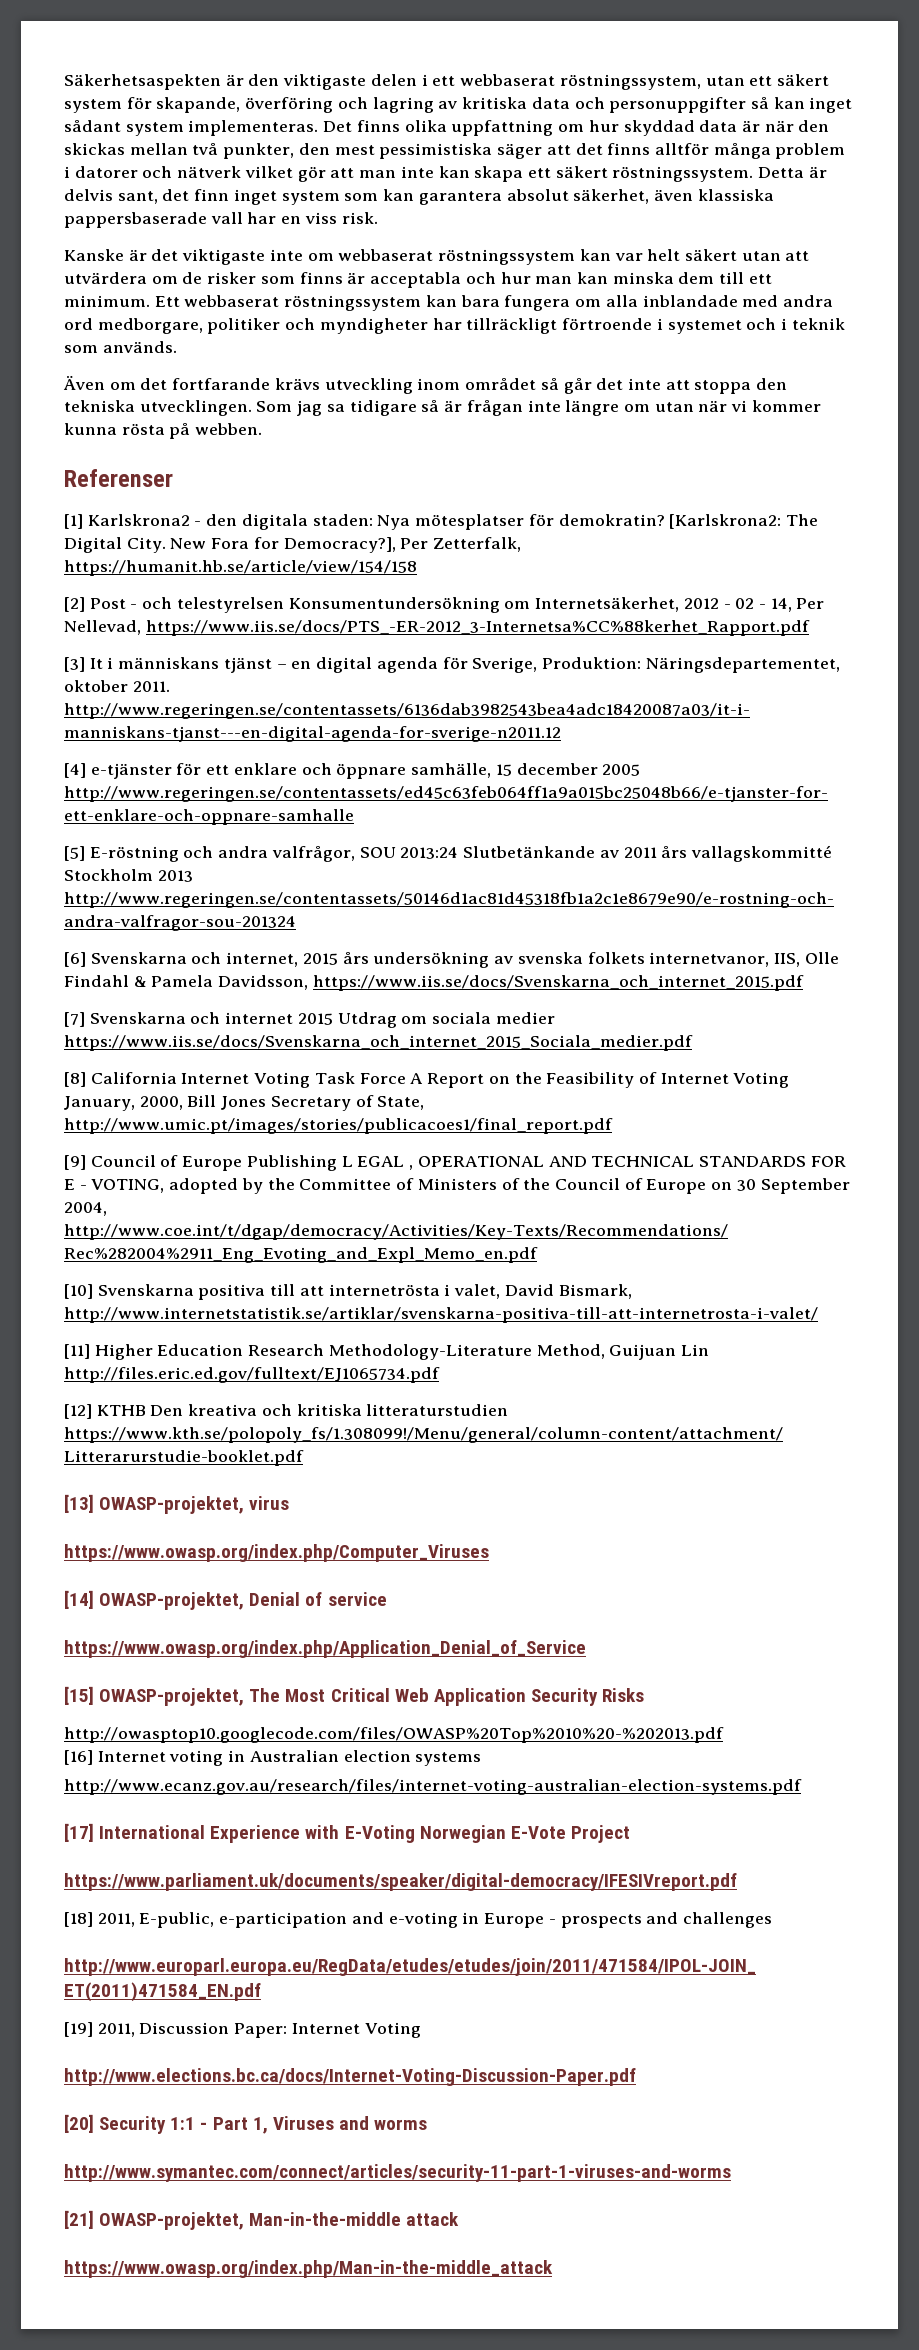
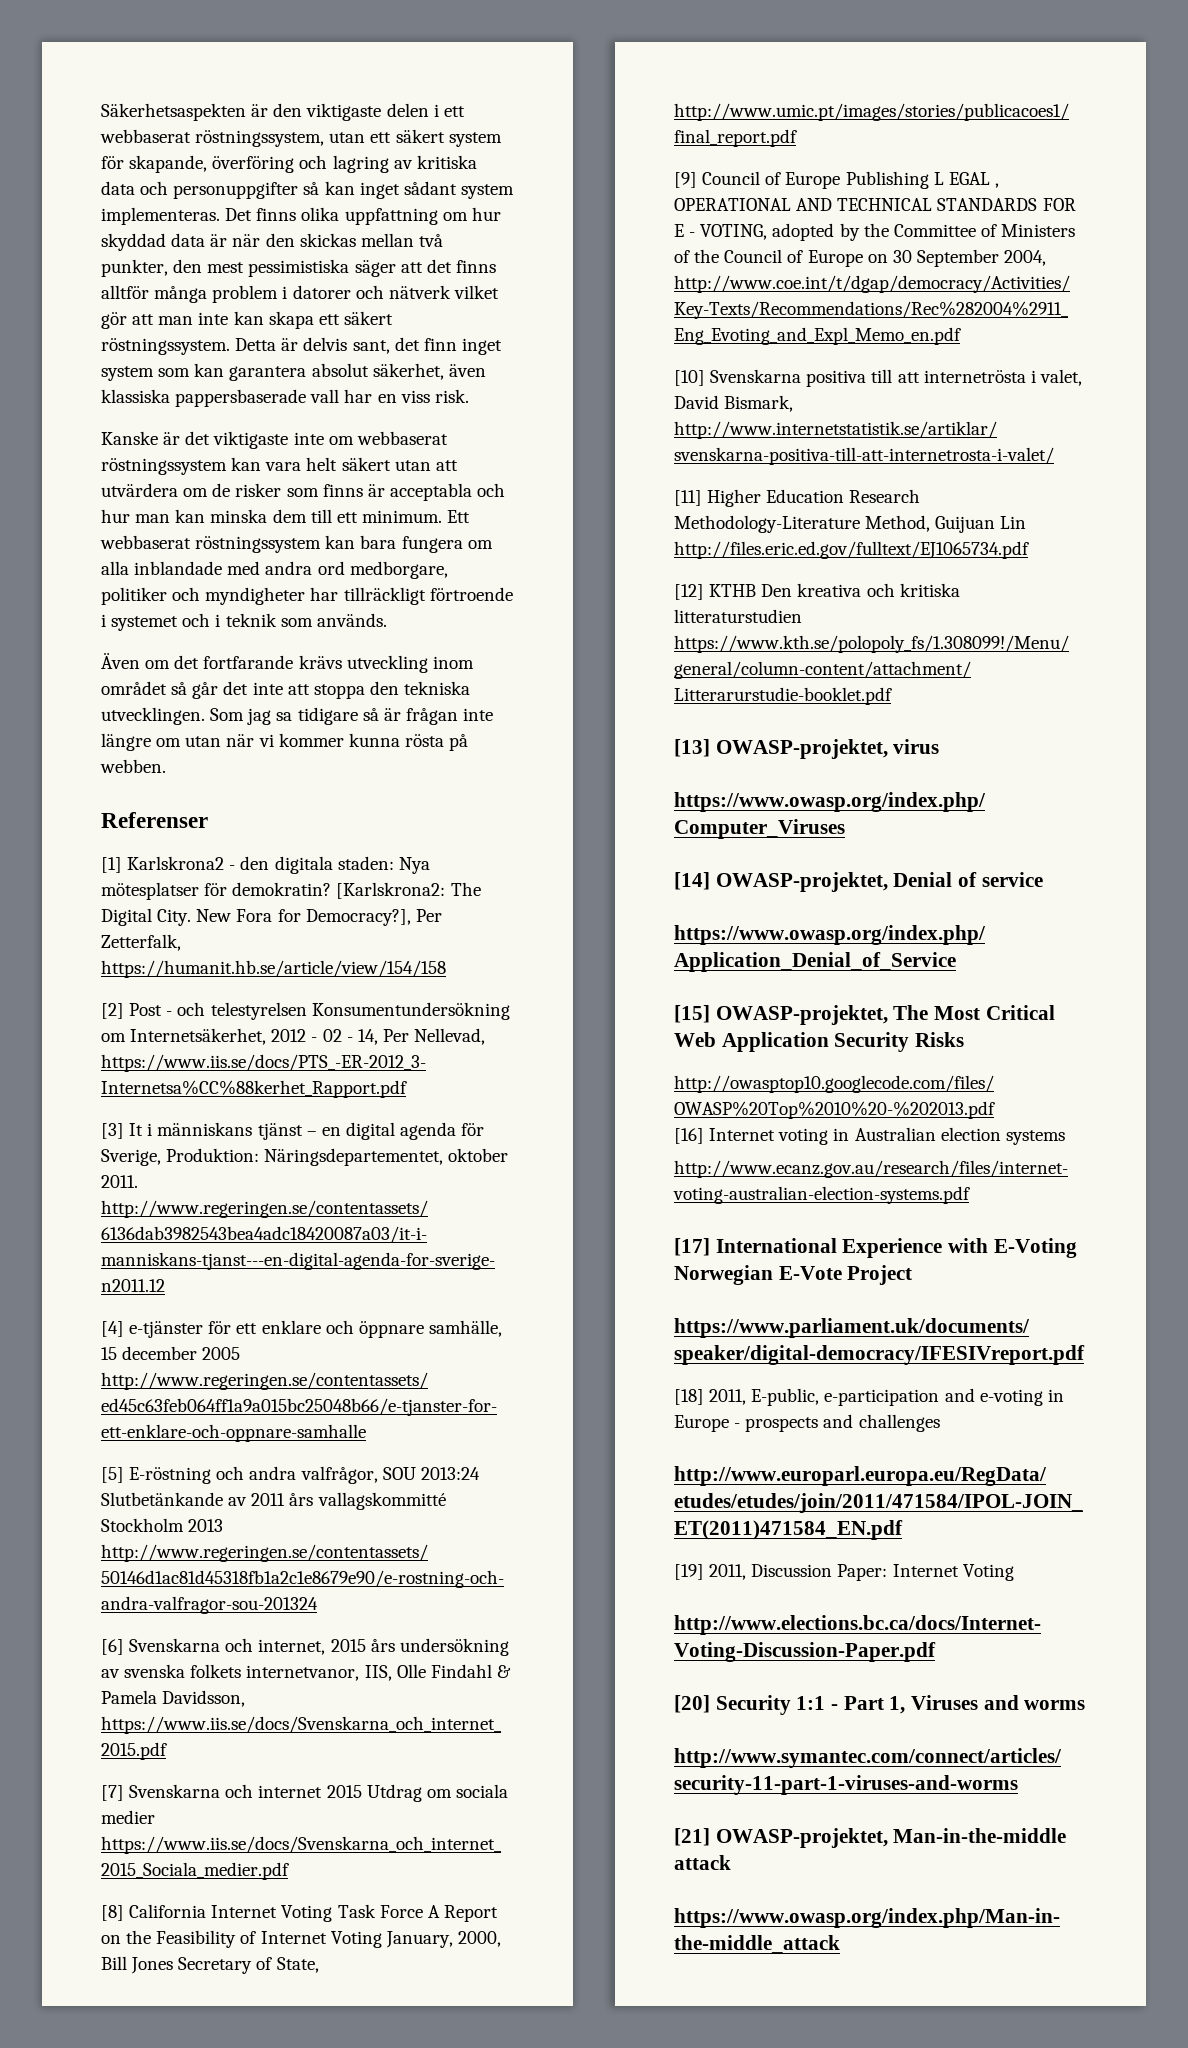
- Kanske är det viktigaste inte om webbaserat röstningssystem kan var helt säkert utan att utvärdera om de risker som finns är acceptabla och hur man kan minska dem till ett minimum.
+ Kanske är det viktigaste inte om webbaserat röstningssystem kan vara helt säkert utan att utvärdera om de risker som finns är acceptabla och hur man kan minska dem till ett minimum.

